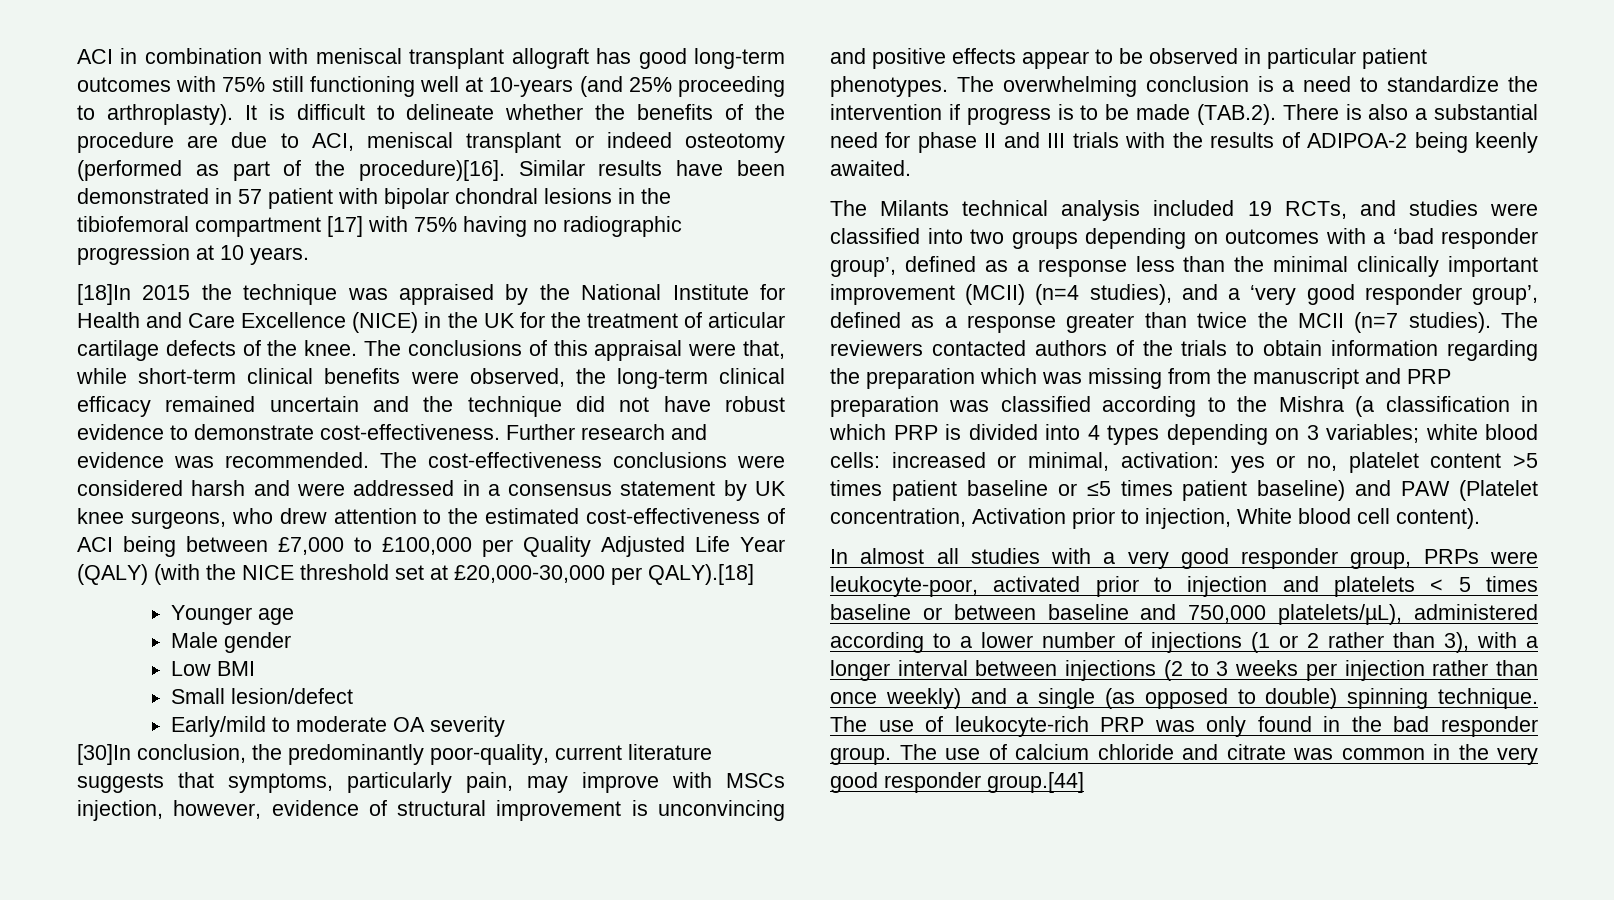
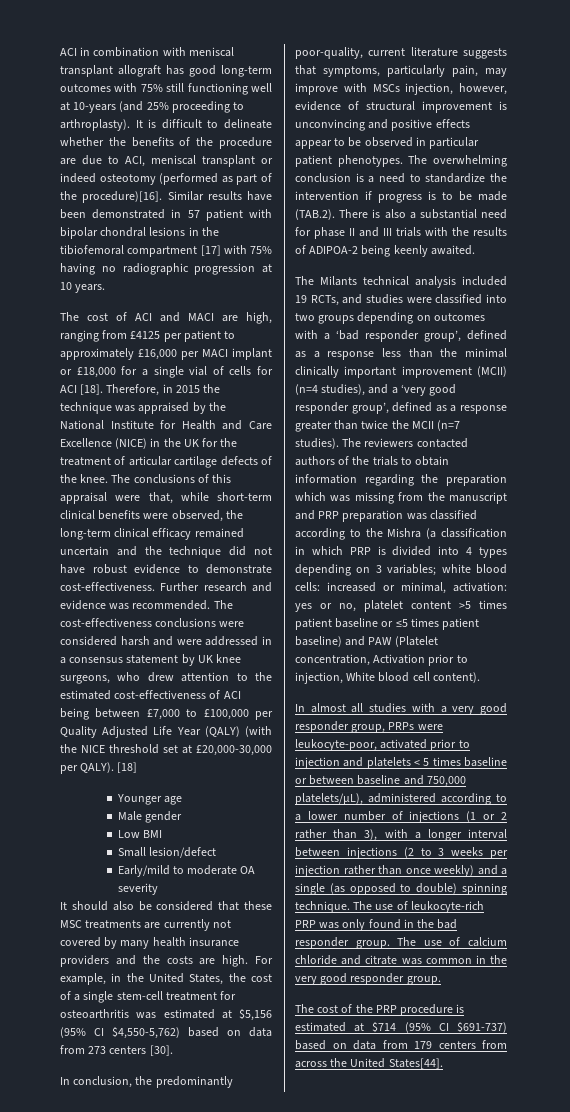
- [18]In 2015 the technique was appraised by the National Institute for Health and Care Excellence (NICE) in the UK for the treatment of articular cartilage defects of the knee.
+ The cost of ACI and MACI are high, ranging from £4125 per patient to approximately £16,000 per MACI implant or £18,000 for a single vial of cells for ACI [18]. Therefore, in 2015 the technique was appraised by the National Institute for Health and Care Excellence (NICE) in the UK for the treatment of articular cartilage defects of the knee.
- The cost-effectiveness conclusions were considered harsh and were addressed in a consensus statement by UK knee surgeons, who drew attention to the estimated cost-effectiveness of ACI being between £7,000 to £100,000 per Quality Adjusted Life Year (QALY) (with the NICE threshold set at £20,000-30,000 per QALY).[18]
+ The cost-effectiveness conclusions were considered harsh and were addressed in a consensus statement by UK knee surgeons, who drew attention to the estimated cost-effectiveness of ACI being between £7,000 to £100,000 per Quality Adjusted Life Year (QALY) (with the NICE threshold set at £20,000-30,000 per QALY). [18]
- [30]In conclusion, the predominantly poor-quality, current literature suggests that symptoms, particularly pain, may improve with MSCs injection, however, evidence of structural improvement is unconvincing and positive effects appear to be observed in particular patient phenotypes.
+ It should also be considered that these MSC treatments are currently not covered by many health insurance providers and the costs are high. For example, in the United States, the cost of a single stem-cell treatment for osteoarthritis was estimated at $5,156 (95% CI $4,550-5,762) based on data from 273 centers [30].
+ In conclusion, the predominantly poor-quality, current literature suggests that symptoms, particularly pain, may improve with MSCs injection, however, evidence of structural improvement is unconvincing and positive effects appear to be observed in particular patient phenotypes.
- The use of calcium chloride and citrate was common in the very good responder group.[44]
+ The use of calcium chloride and citrate was common in the very good responder group.
+ The cost of the PRP procedure is estimated at $714 (95% CI $691-737) based on data from 179 centers from across the United States[44].

